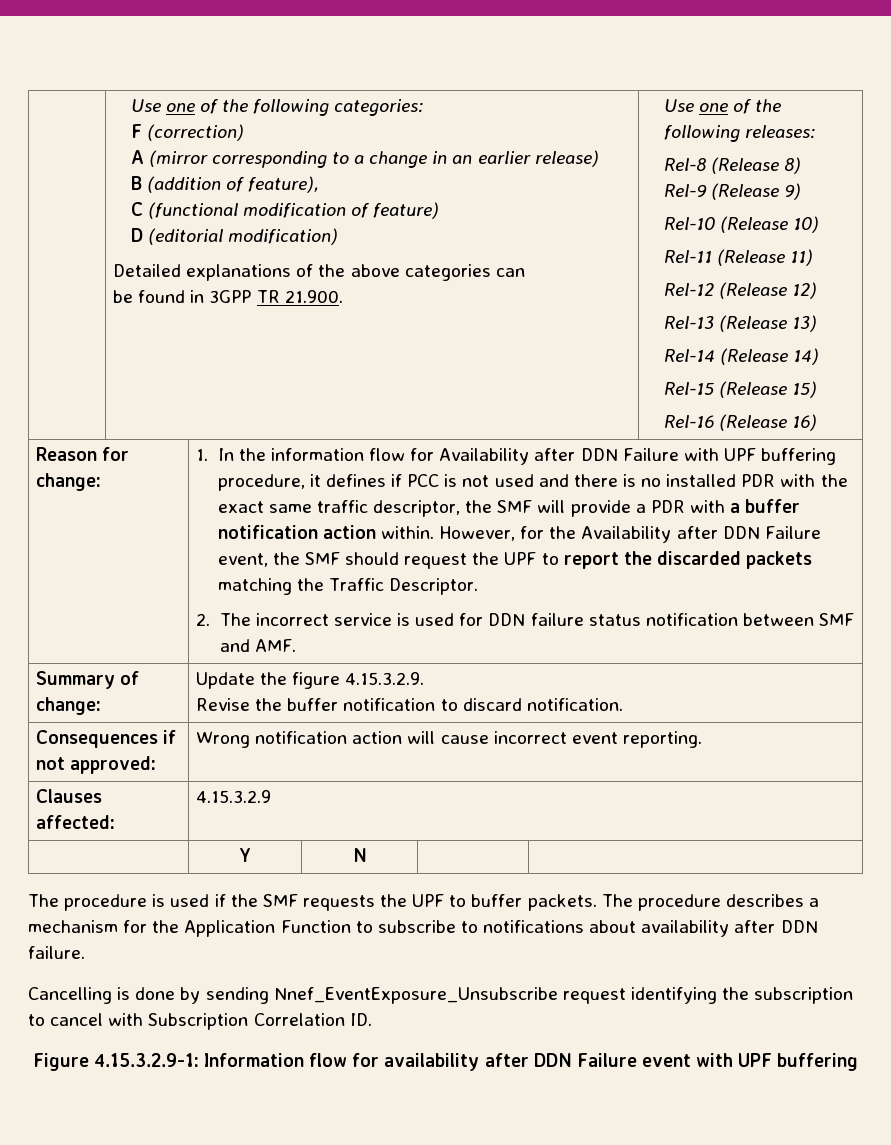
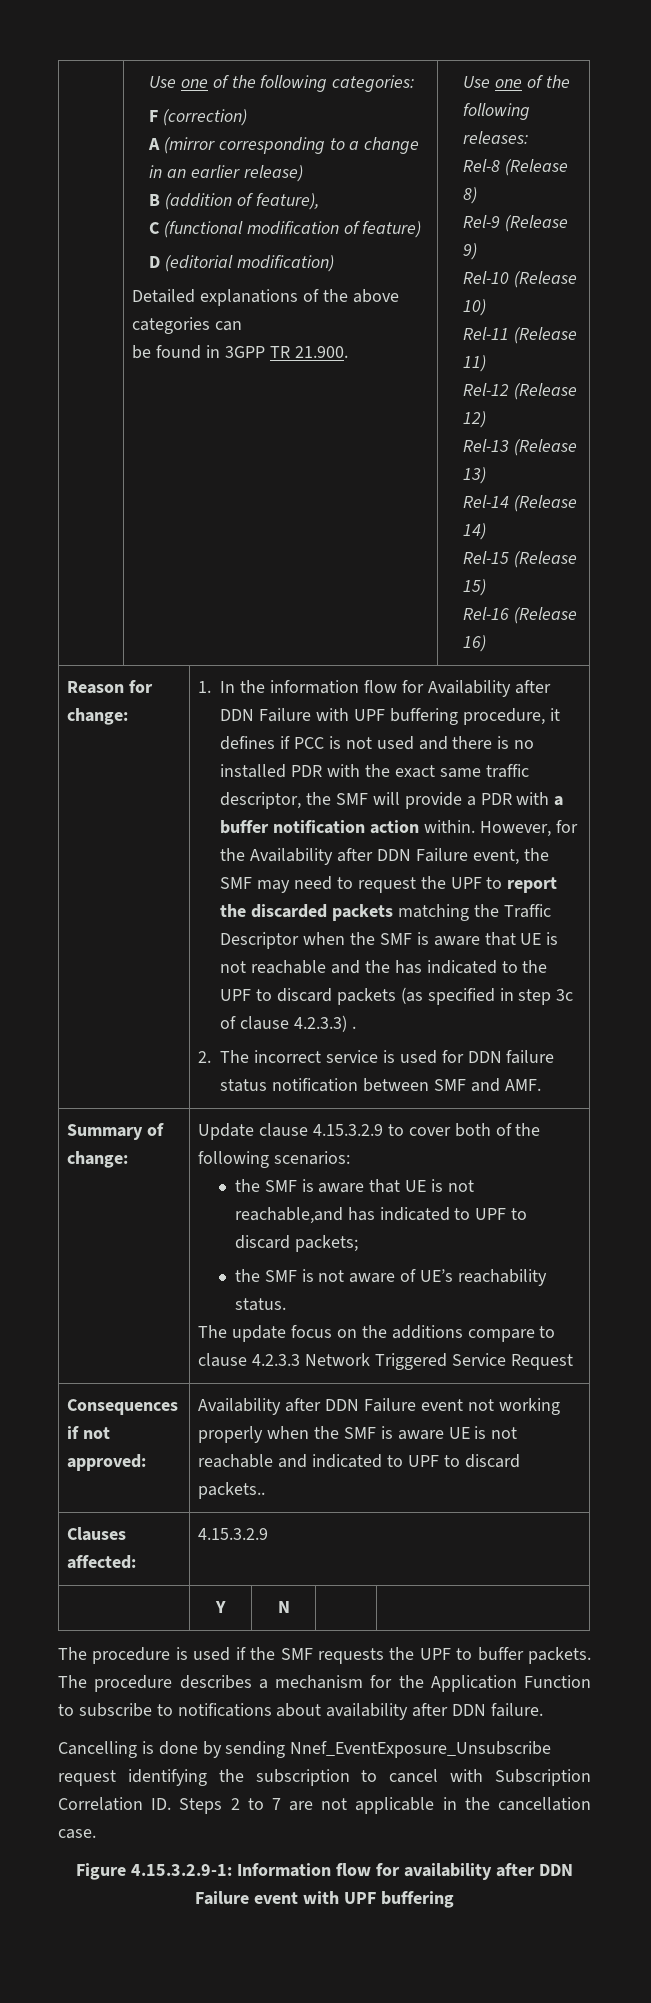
- However, for the Availability after DDN Failure event, the SMF should request the UPF to report the discarded packets matching the Traffic Descriptor.
+ However, for the Availability after DDN Failure event, the SMF may need to request the UPF to report the discarded packets matching the Traffic Descriptor when the SMF is aware that UE is not reachable and the has indicated to the UPF to discard packets (as specified in step 3c of clause 4.2.3.3) .
- Update the figure 4.15.3.2.9.
- Revise the buffer notification to discard notification.
- Consequences if not approved: | Wrong notification action will cause incorrect event reporting.
+ Update clause 4.15.3.2.9 to cover both of the following scenarios:
+ the SMF is aware that UE is not reachable,and has indicated to UPF to discard packets;
+ the SMF is not aware of UE’s reachability status.
+ The update focus on the additions compare to clause 4.2.3.3 Network Triggered Service Request
+ Consequences if not approved: | Availability after DDN Failure event not working properly when the SMF is aware UE is not reachable and indicated to UPF to discard packets..
- Cancelling is done by sending Nnef_EventExposure_Unsubscribe request identifying the subscription to cancel with Subscription Correlation ID.
+ Cancelling is done by sending Nnef_EventExposure_Unsubscribe request identifying the subscription to cancel with Subscription Correlation ID. Steps 2 to 7 are not applicable in the cancellation case.

